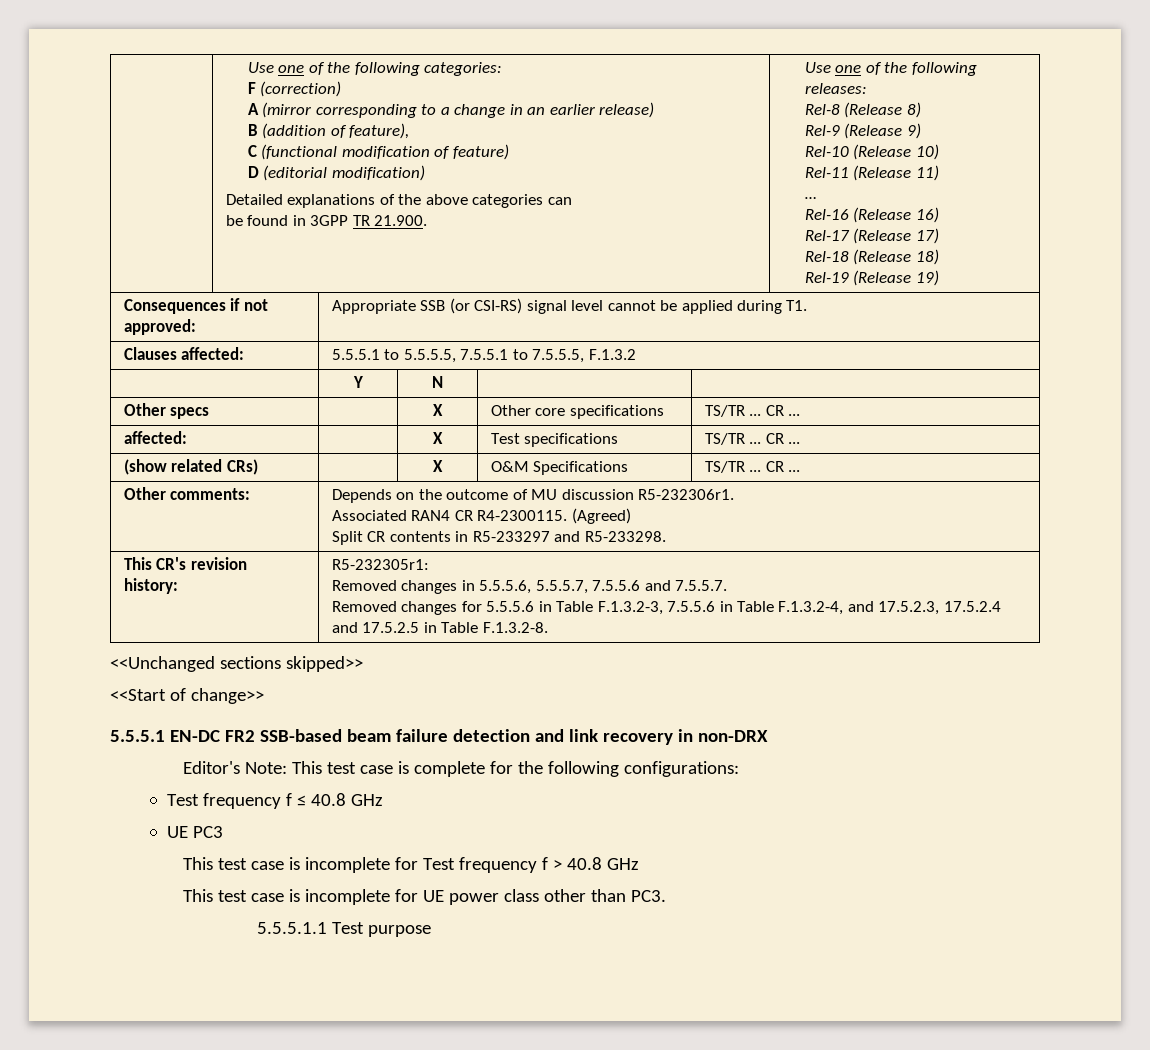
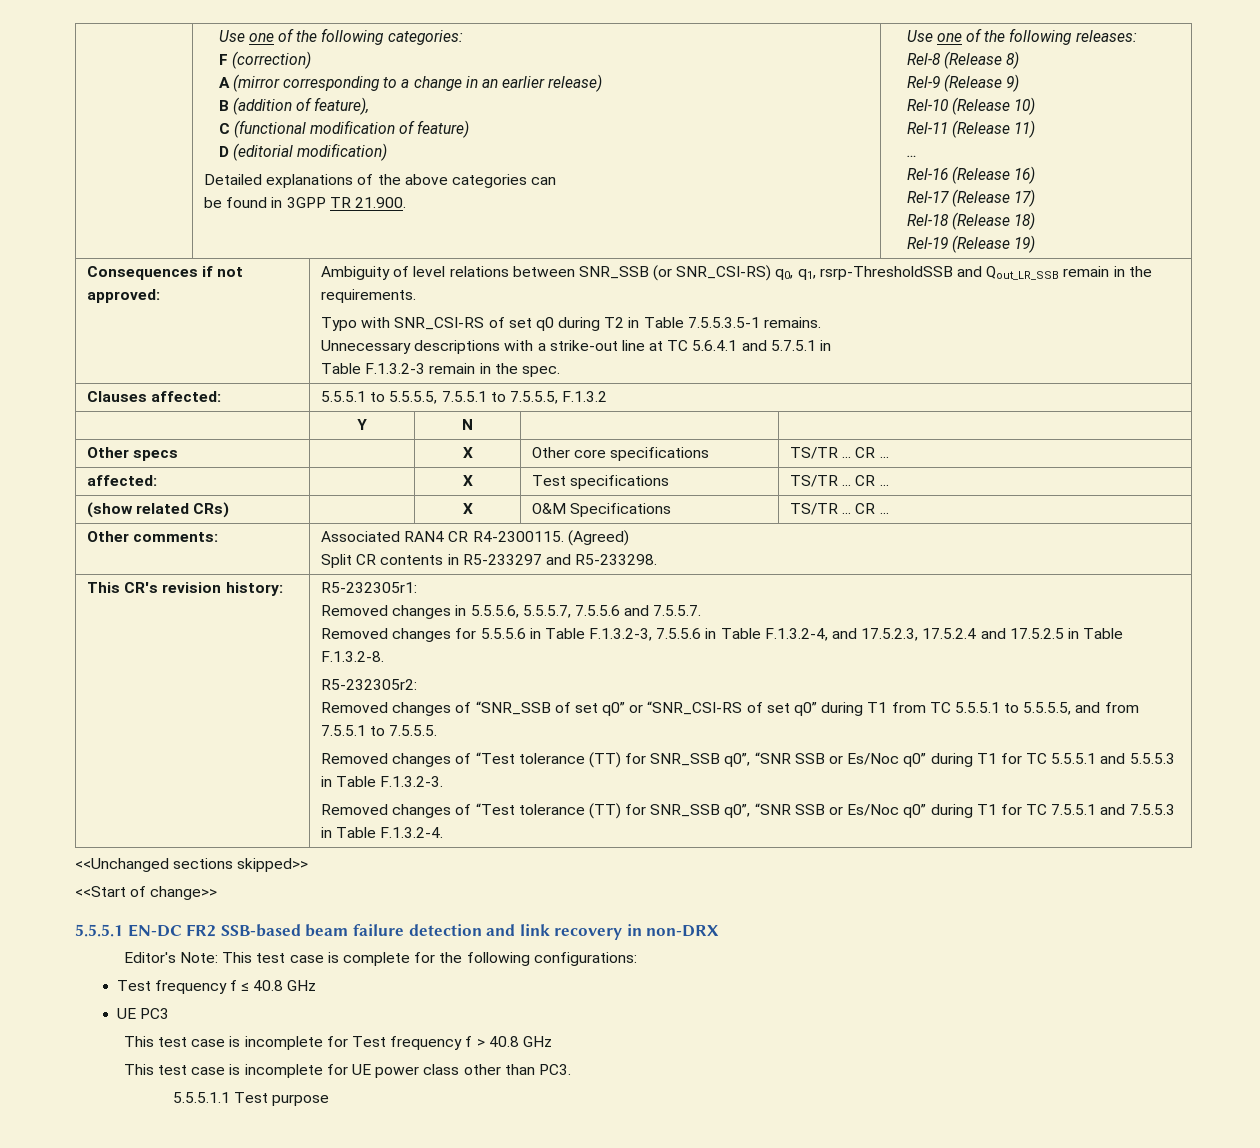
- Appropriate SSB (or CSI-RS) signal level cannot be applied during T1.
+ Ambiguity of level relations between SNR_SSB (or SNR_CSI-RS) q0, q1, rsrp-ThresholdSSB and Qout_LR_SSB remain in the requirements.
+ Typo with SNR_CSI-RS of set q0 during T2 in Table 7.5.5.3.5-1 remains.
+ Unnecessary descriptions with a strike-out line at TC 5.6.4.1 and 5.7.5.1 in
+ Table F.1.3.2-3 remain in the spec.
- Other comments: | Depends on the outcome of MU discussion R5-232306r1.
- Associated RAN4 CR R4-2300115. (Agreed)
+ Other comments: | Associated RAN4 CR R4-2300115. (Agreed)
+ R5-232305r2:
+ Removed changes of “SNR_SSB of set q0” or “SNR_CSI-RS of set q0” during T1 from TC 5.5.5.1 to 5.5.5.5, and from 7.5.5.1 to 7.5.5.5.
+ Removed changes of “Test tolerance (TT) for SNR_SSB q0”, “SNR SSB or Es/Noc q0” during T1 for TC 5.5.5.1 and 5.5.5.3 in Table F.1.3.2-3.
+ Removed changes of “Test tolerance (TT) for SNR_SSB q0”, “SNR SSB or Es/Noc q0” during T1 for TC 7.5.5.1 and 7.5.5.3 in Table F.1.3.2-4.

